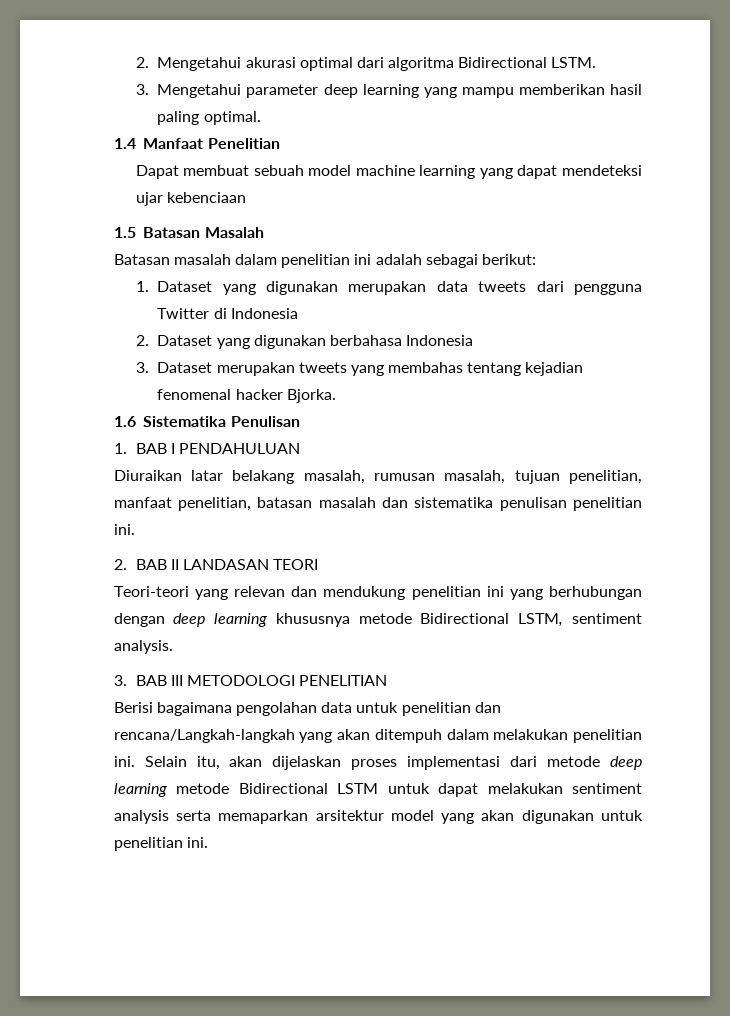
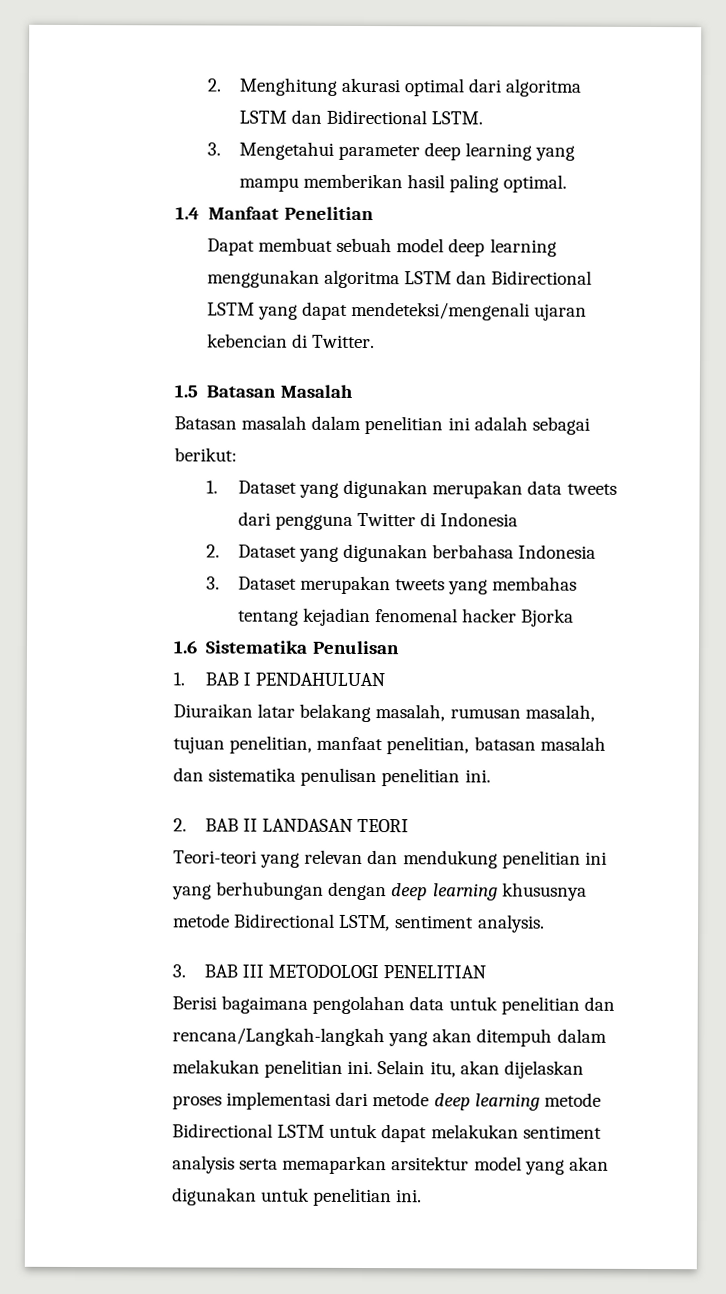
- 2. Mengetahui akurasi optimal dari algoritma Bidirectional LSTM.
+ 2. Menghitung akurasi optimal dari algoritma LSTM dan Bidirectional LSTM.
- Dapat membuat sebuah model machine learning yang dapat mendeteksi ujar kebenciaan
+ Dapat membuat sebuah model deep learning menggunakan algoritma LSTM dan Bidirectional LSTM yang dapat mendeteksi/mengenali ujaran kebencian di Twitter.
- 3. Dataset merupakan tweets yang membahas tentang kejadian fenomenal hacker Bjorka.
+ 3. Dataset merupakan tweets yang membahas tentang kejadian fenomenal hacker Bjorka

